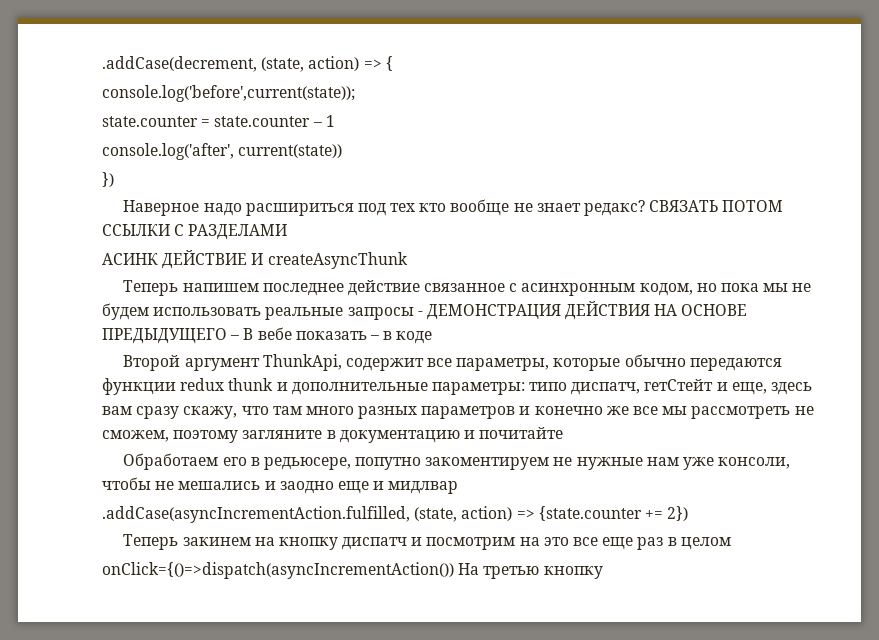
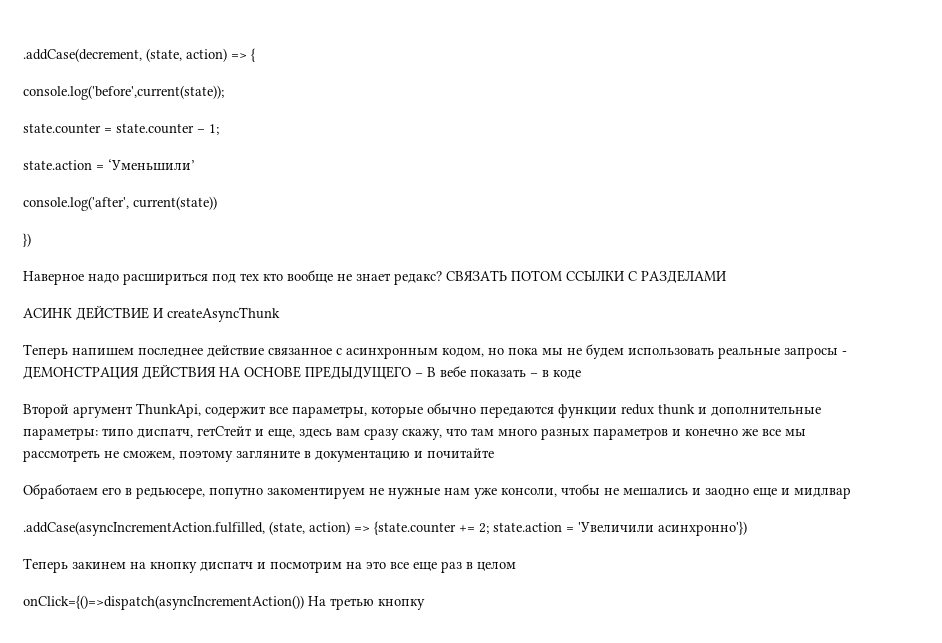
- state.counter = state.counter – 1
+ state.counter = state.counter – 1;
+ state.action = ‘Уменьшили’
- .addCase(asyncIncrementAction.fulfilled, (state, action) => {state.counter += 2})
+ .addCase(asyncIncrementAction.fulfilled, (state, action) => {state.counter += 2; state.action = 'Увеличили асинхронно'})

